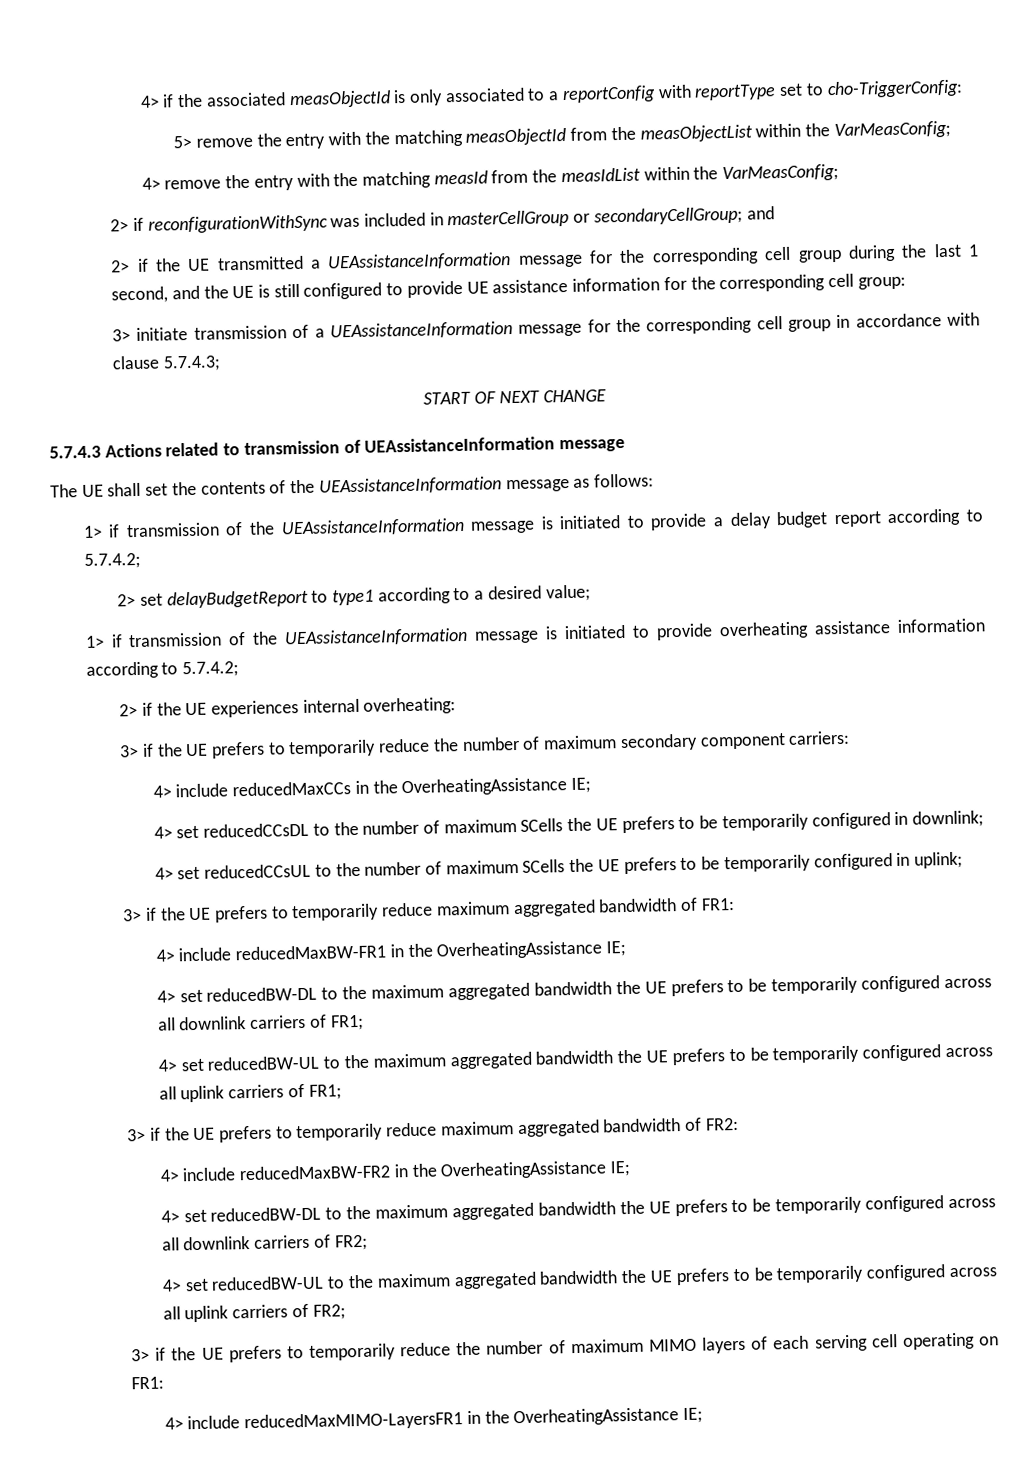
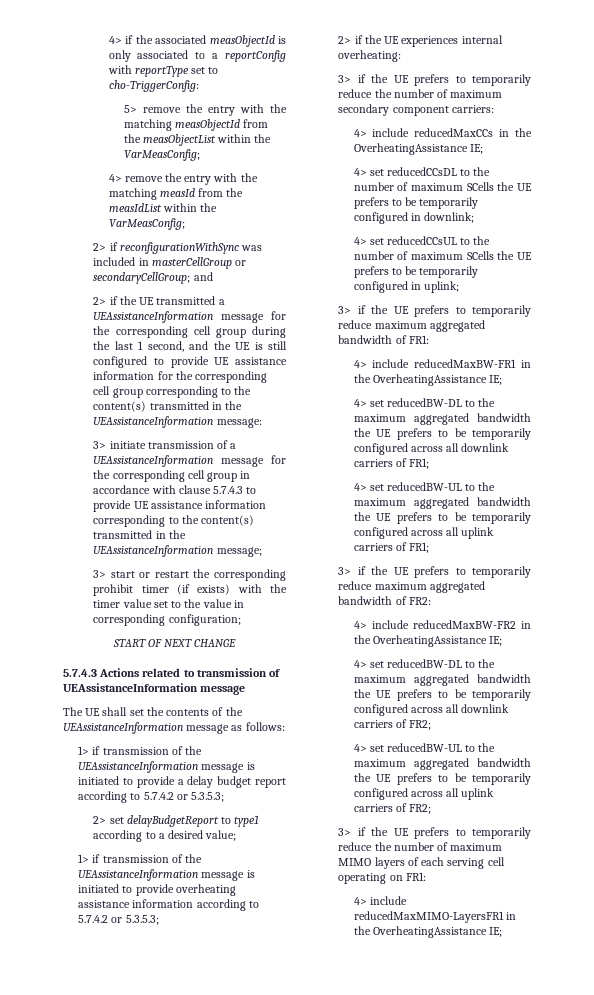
- 2> if the UE transmitted a UEAssistanceInformation message for the corresponding cell group during the last 1 second, and the UE is still configured to provide UE assistance information for the corresponding cell group:
+ 2> if the UE transmitted a UEAssistanceInformation message for the corresponding cell group during the last 1 second, and the UE is still configured to provide UE assistance information for the corresponding cell group corresponding to the content(s) transmitted in the UEAssistanceInformation message:
- 3> initiate transmission of a UEAssistanceInformation message for the corresponding cell group in accordance with clause 5.7.4.3;
+ 3> initiate transmission of a UEAssistanceInformation message for the corresponding cell group in accordance with clause 5.7.4.3 to provide UE assistance information corresponding to the content(s) transmitted in the UEAssistanceInformation message;
+ 3> start or restart the corresponding prohibit timer (if exists) with the timer value set to the value in corresponding configuration;
- 1> if transmission of the UEAssistanceInformation message is initiated to provide a delay budget report according to 5.7.4.2;
+ 1> if transmission of the UEAssistanceInformation message is initiated to provide a delay budget report according to 5.7.4.2 or 5.3.5.3;
- 1> if transmission of the UEAssistanceInformation message is initiated to provide overheating assistance information according to 5.7.4.2;
+ 1> if transmission of the UEAssistanceInformation message is initiated to provide overheating assistance information according to 5.7.4.2 or 5.3.5.3;

